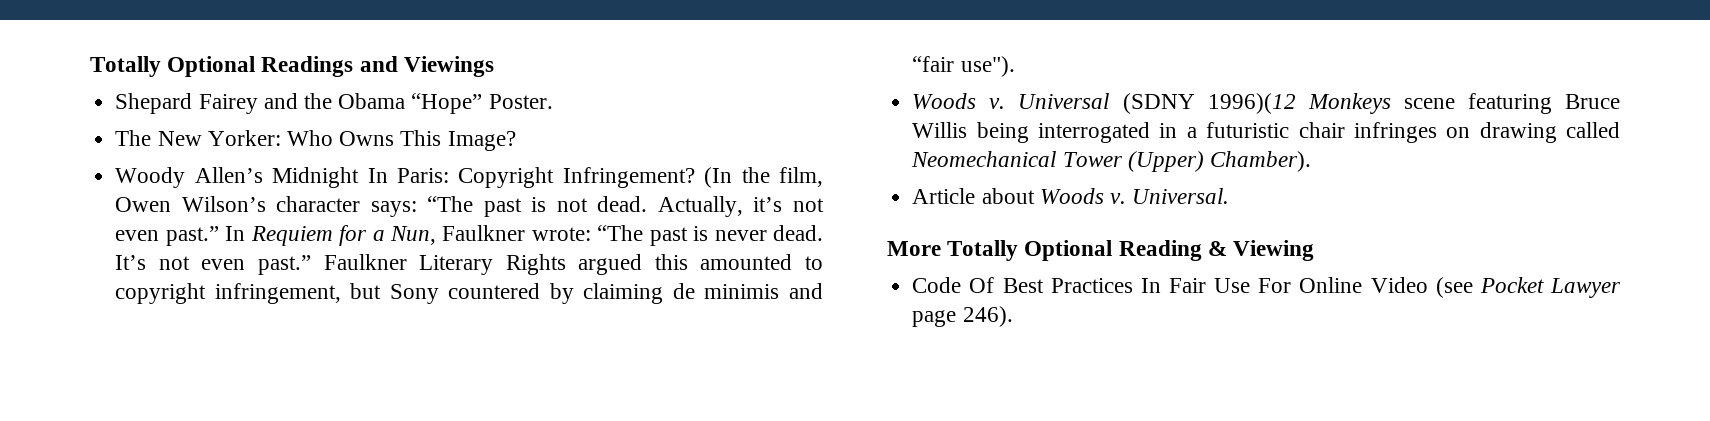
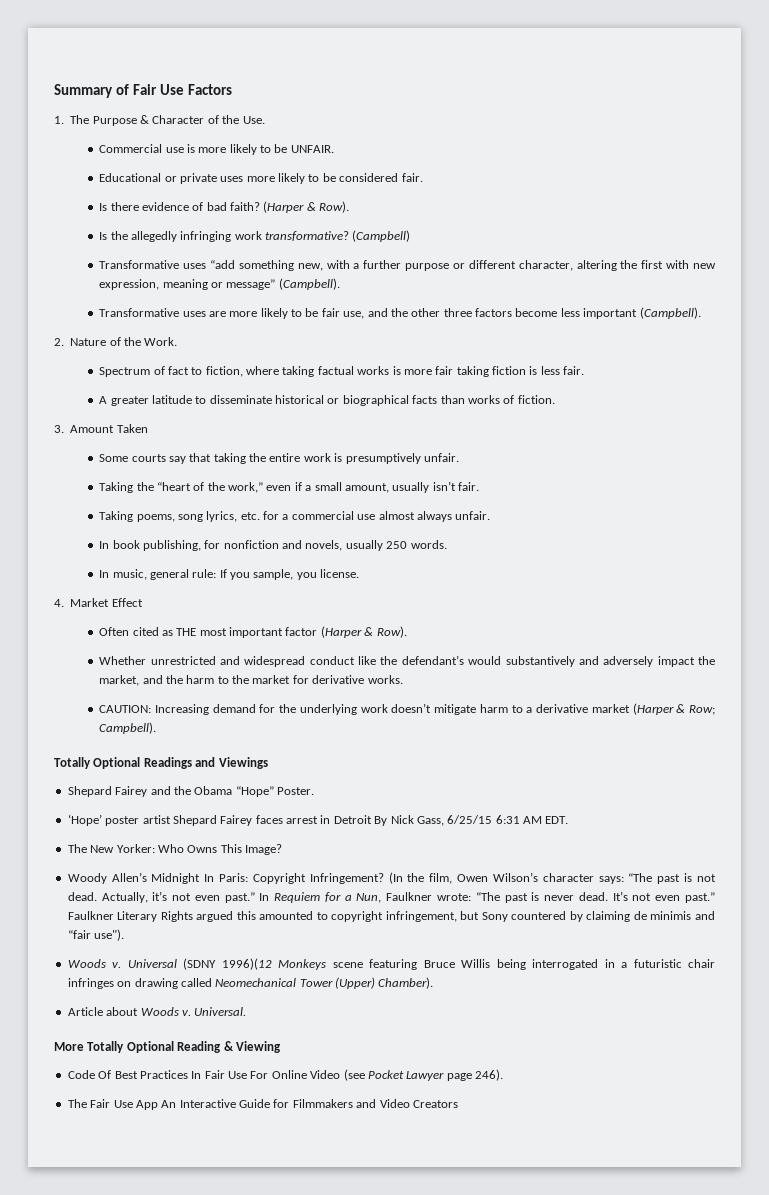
+ Summary of Fair Use Factors
+ 1. The Purpose & Character of the Use.
+ Commercial use is more likely to be UNFAIR.
+ Educational or private uses more likely to be considered fair.
+ Is there evidence of bad faith? (Harper & Row).
+ Is the allegedly infringing work transformative? (Campbell)
+ Transformative uses “add something new, with a further purpose or different character, altering the first with new expression, meaning or message” (Campbell).
+ Transformative uses are more likely to be fair use, and the other three factors become less important (Campbell).
+ 2. Nature of the Work.
+ Spectrum of fact to fiction, where taking factual works is more fair taking fiction is less fair.
+ A greater latitude to disseminate historical or biographical facts than works of fiction.
+ 3. Amount Taken
+ Some courts say that taking the entire work is presumptively unfair.
+ Taking the “heart of the work,” even if a small amount, usually isn’t fair.
+ Taking poems, song lyrics, etc. for a commercial use almost always unfair.
+ In book publishing, for nonfiction and novels, usually 250 words.
+ In music, general rule: If you sample, you license.
+ 4. Market Effect
+ Often cited as THE most important factor (Harper & Row).
+ Whether unrestricted and widespread conduct like the defendant’s would substantively and adversely impact the market, and the harm to the market for derivative works.
+ CAUTION: Increasing demand for the underlying work doesn’t mitigate harm to a derivative market (Harper & Row; Campbell).
+ ‘Hope’ poster artist Shepard Fairey faces arrest in Detroit By Nick Gass, 6/25/15 6:31 AM EDT.
+ The Fair Use App An Interactive Guide for Filmmakers and Video Creators

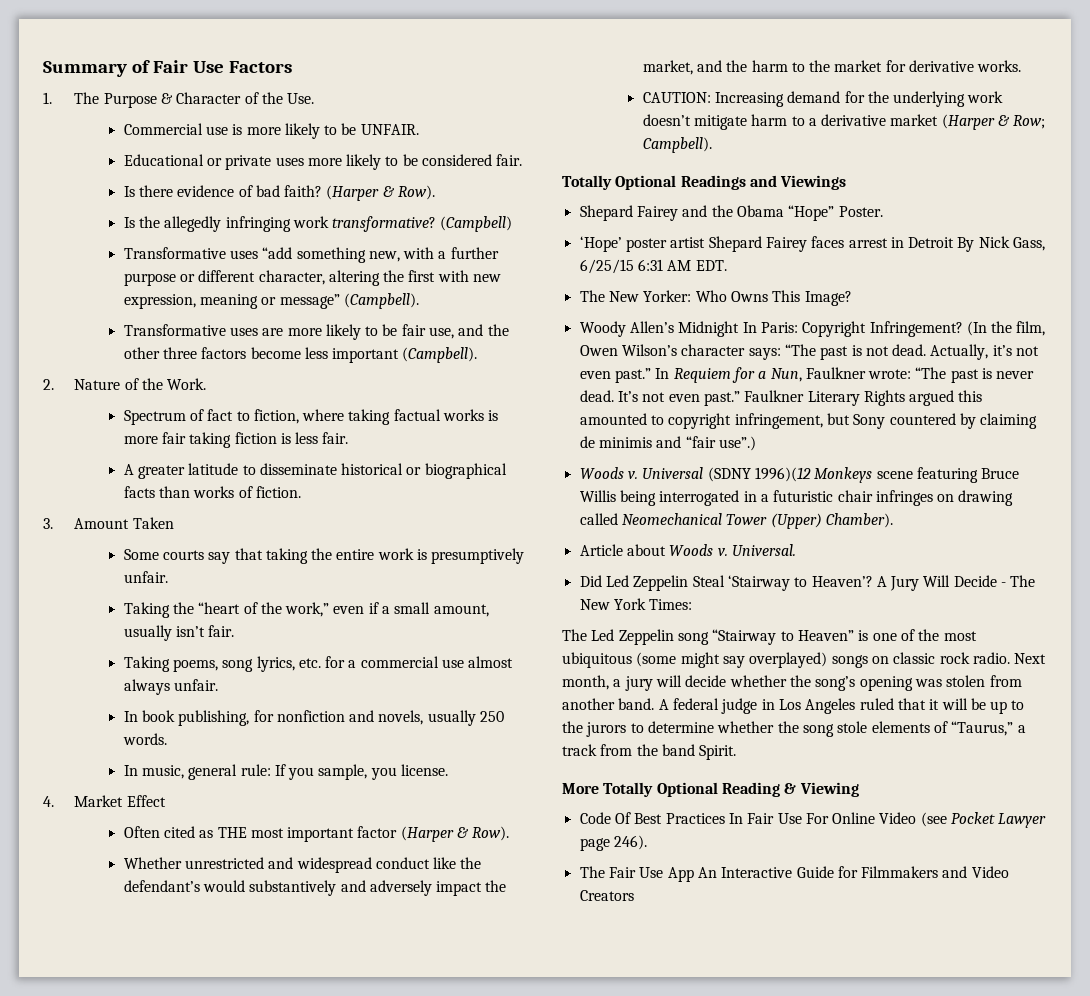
- Faulkner Literary Rights argued this amounted to copyright infringement, but Sony countered by claiming de minimis and “fair use").
+ Faulkner Literary Rights argued this amounted to copyright infringement, but Sony countered by claiming de minimis and “fair use”.)
+ Did Led Zeppelin Steal ‘Stairway to Heaven’? A Jury Will Decide - The New York Times:
+ The Led Zeppelin song “Stairway to Heaven” is one of the most ubiquitous (some might say overplayed) songs on classic rock radio. Next month, a jury will decide whether the song’s opening was stolen from another band. A federal judge in Los Angeles ruled that it will be up to the jurors to determine whether the song stole elements of “Taurus,” a track from the band Spirit.

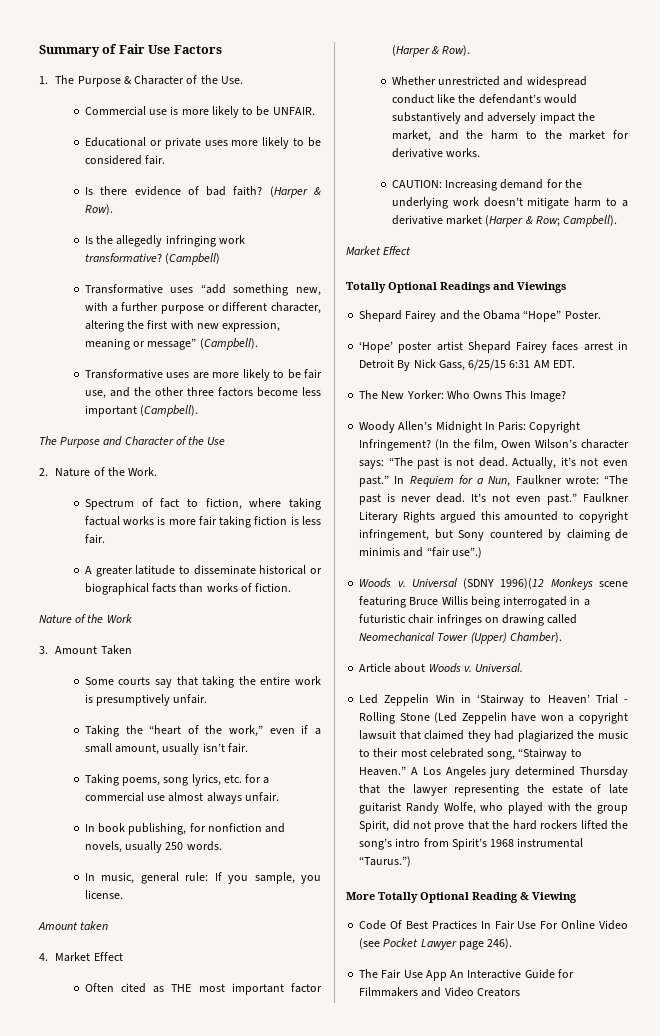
+ The Purpose and Character of the Use
+ Nature of the Work
+ Amount taken
  CAUTION: Increasing demand for the underlying work doesn’t mitigate harm to a derivative market (Harper & Row; Campbell).
+ Market Effect
- Did Led Zeppelin Steal ‘Stairway to Heaven’? A Jury Will Decide - The New York Times:
- The Led Zeppelin song “Stairway to Heaven” is one of the most ubiquitous (some might say overplayed) songs on classic rock radio. Next month, a jury will decide whether the song’s opening was stolen from another band. A federal judge in Los Angeles ruled that it will be up to the jurors to determine whether the song stole elements of “Taurus,” a track from the band Spirit.
+ Led Zeppelin Win in ‘Stairway to Heaven’ Trial - Rolling Stone (Led Zeppelin have won a copyright lawsuit that claimed they had plagiarized the music to their most celebrated song, “Stairway to Heaven.” A Los Angeles jury determined Thursday that the lawyer representing the estate of late guitarist Randy Wolfe, who played with the group Spirit, did not prove that the hard rockers lifted the song’s intro from Spirit’s 1968 instrumental “Taurus.”)

